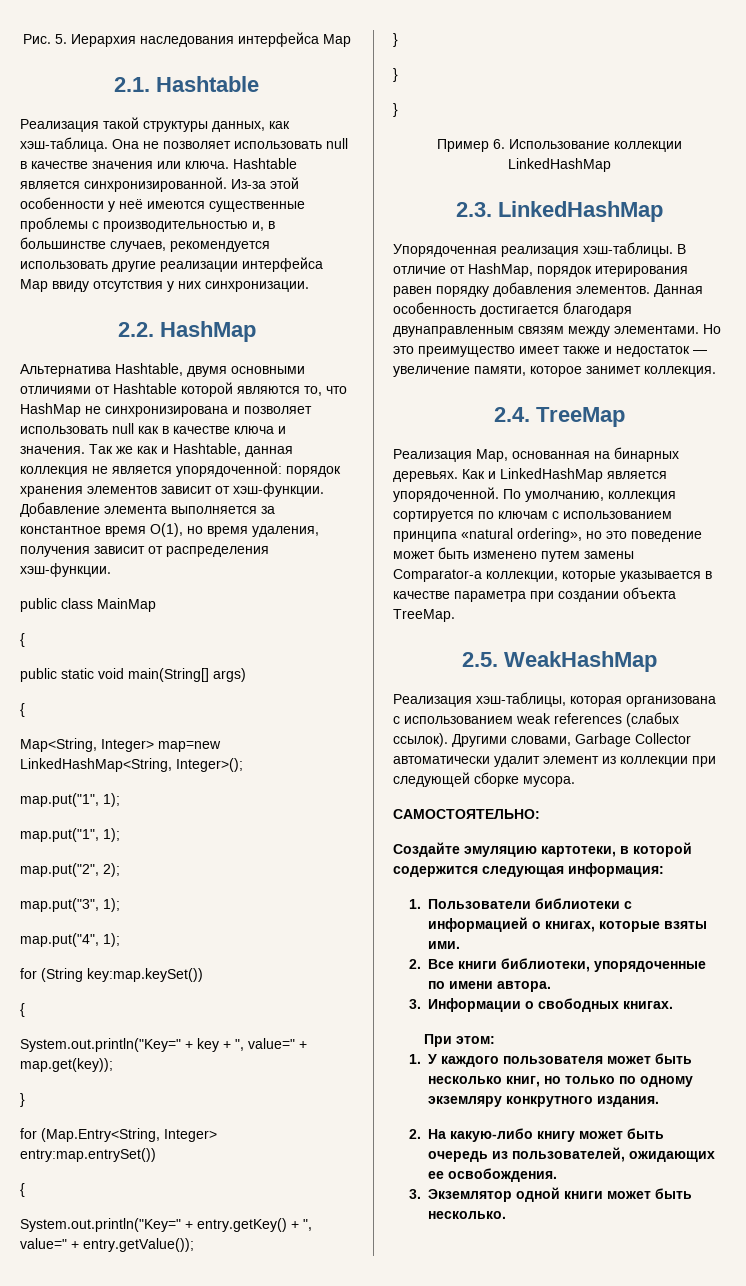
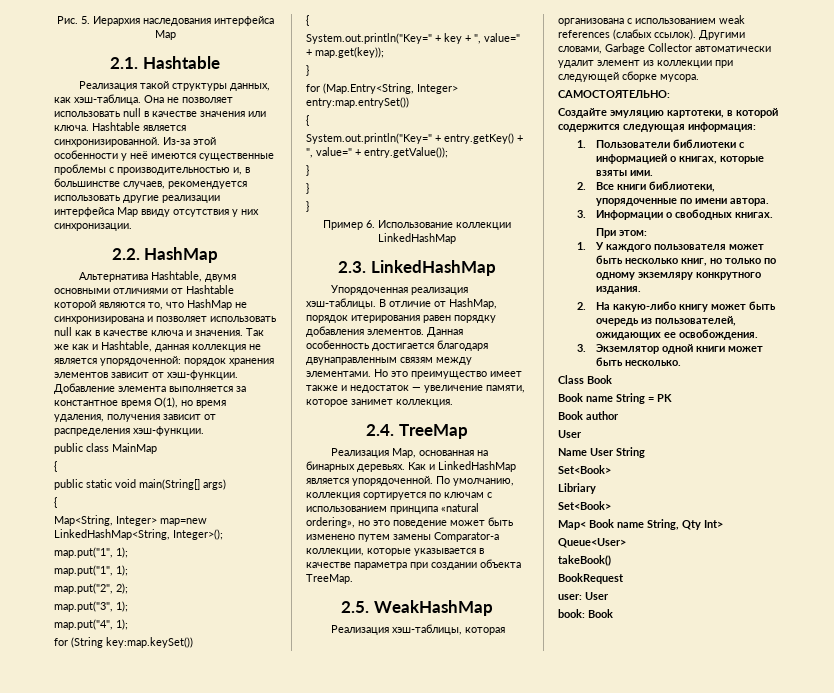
+ Class Book
+ Book name String = PK
+ Book author
+ User
+ Name User String
+ Set<Book>
+ Libriary
+ Set<Book>
+ Map< Book name String, Qty Int>
+ Queue<User>
+ takeBook()
+ BookRequest
+ user: User
+ book: Book

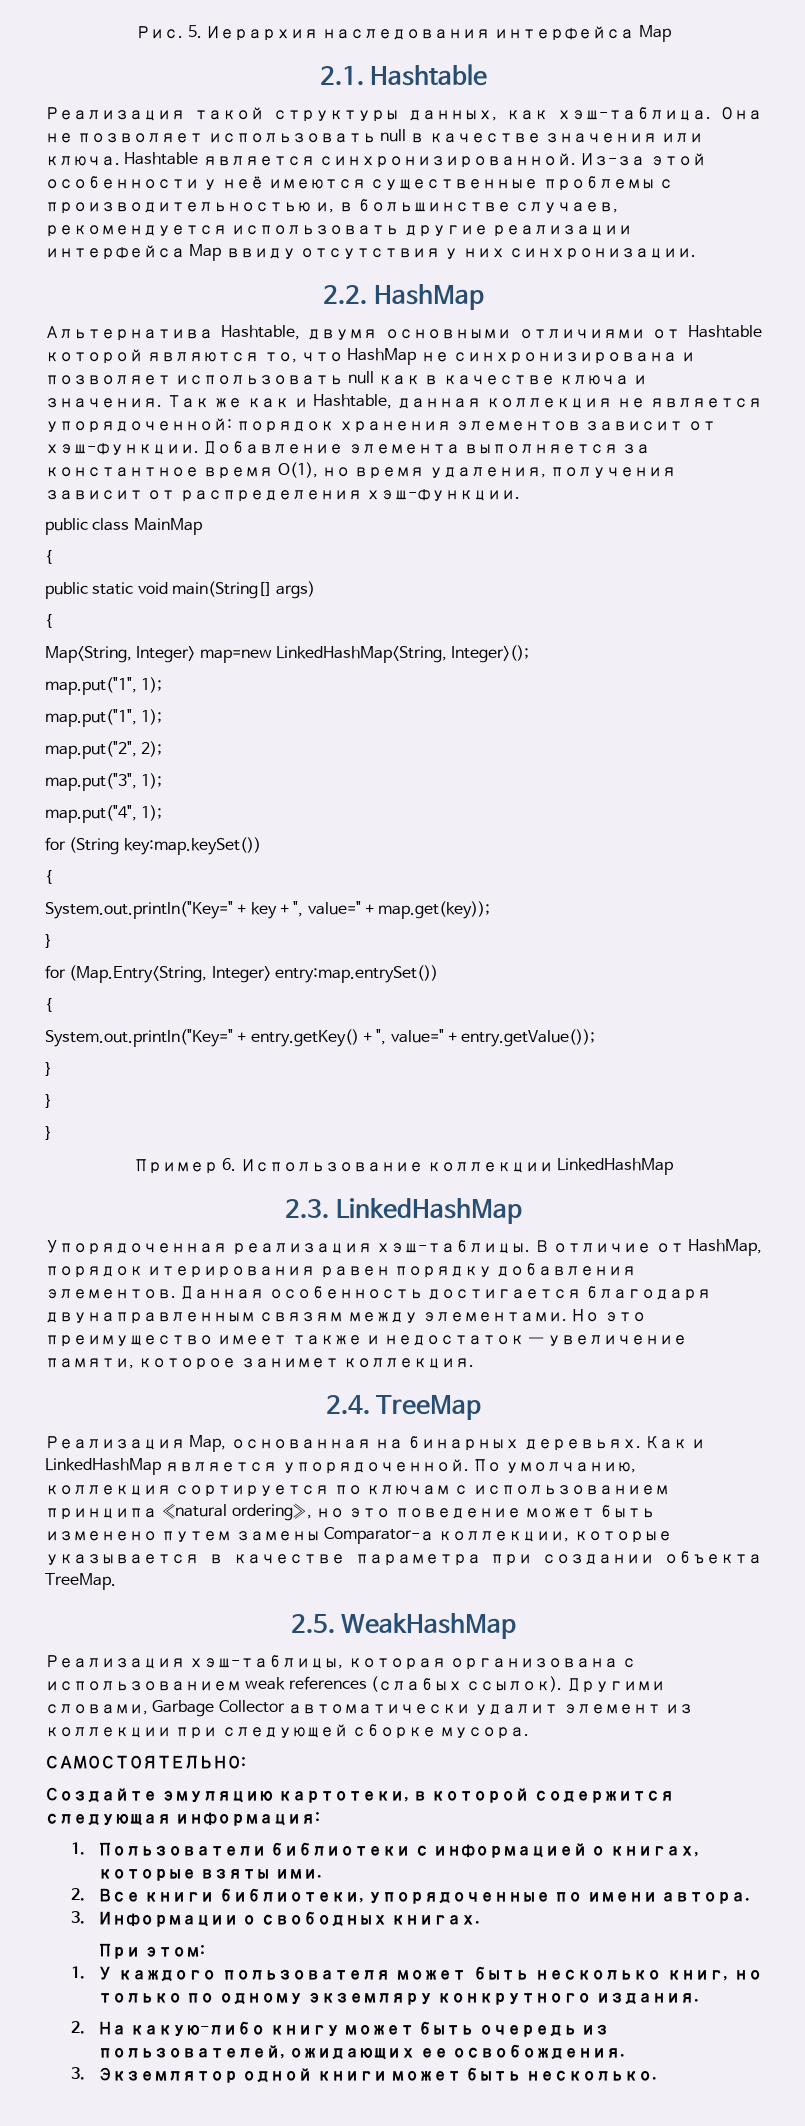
- Class Book
- Book name String = PK
- Book author
- User
- Name User String
- Set<Book>
- Libriary
- Set<Book>
- Map< Book name String, Qty Int>
- Queue<User>
- takeBook()
- BookRequest
- user: User
- book: Book

